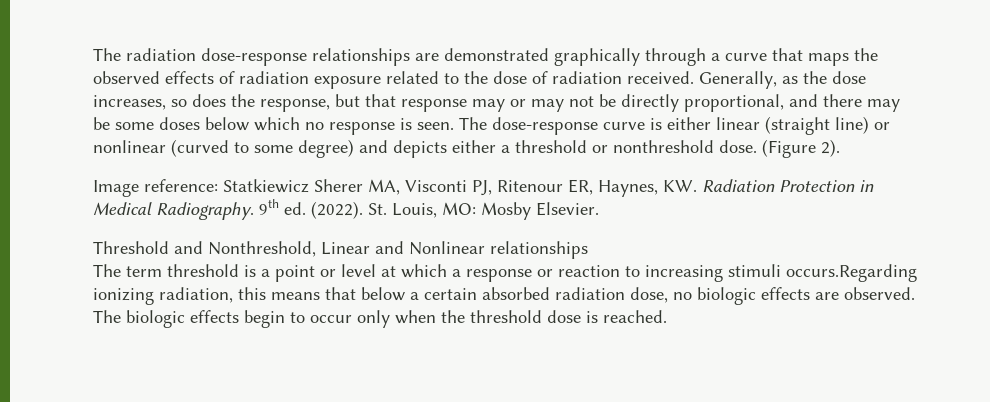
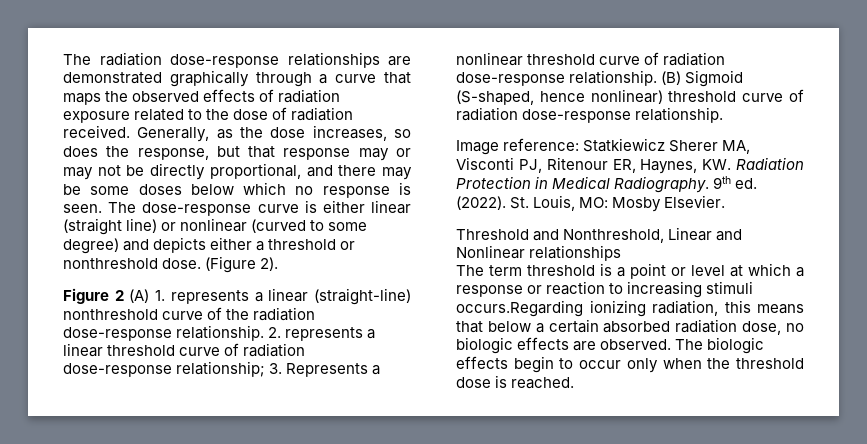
+ Figure 2 (A) 1. represents a linear (straight-line) nonthreshold curve of the radiation dose-response relationship. 2. represents a linear threshold curve of radiation dose-response relationship; 3. Represents a nonlinear threshold curve of radiation dose-response relationship. (B) Sigmoid (S-shaped, hence nonlinear) threshold curve of radiation dose-response relationship.

